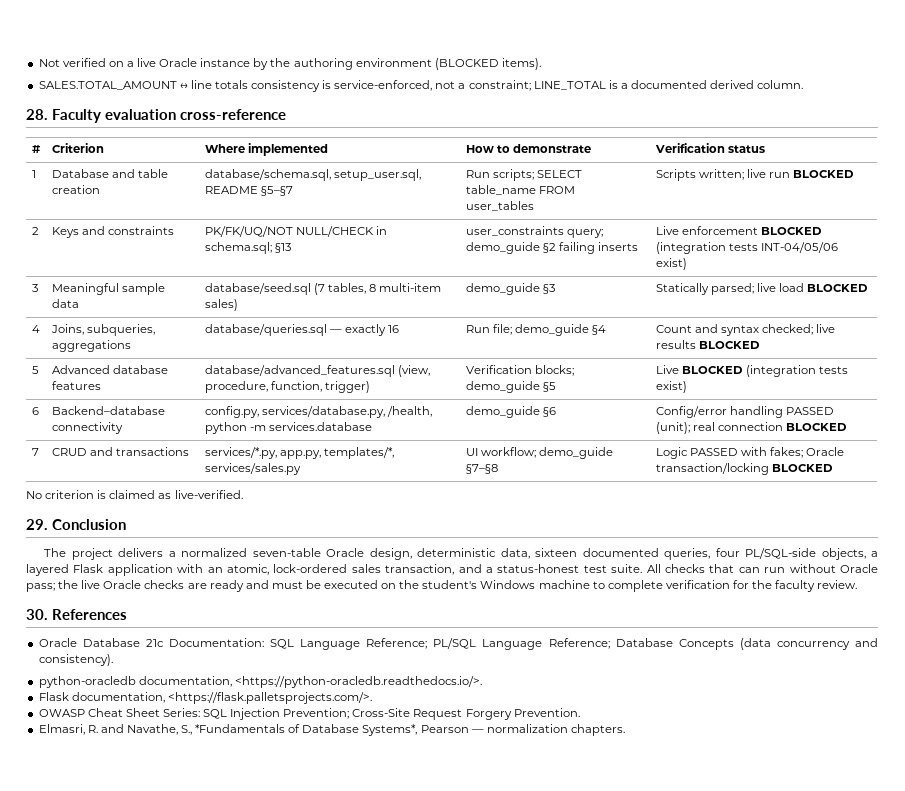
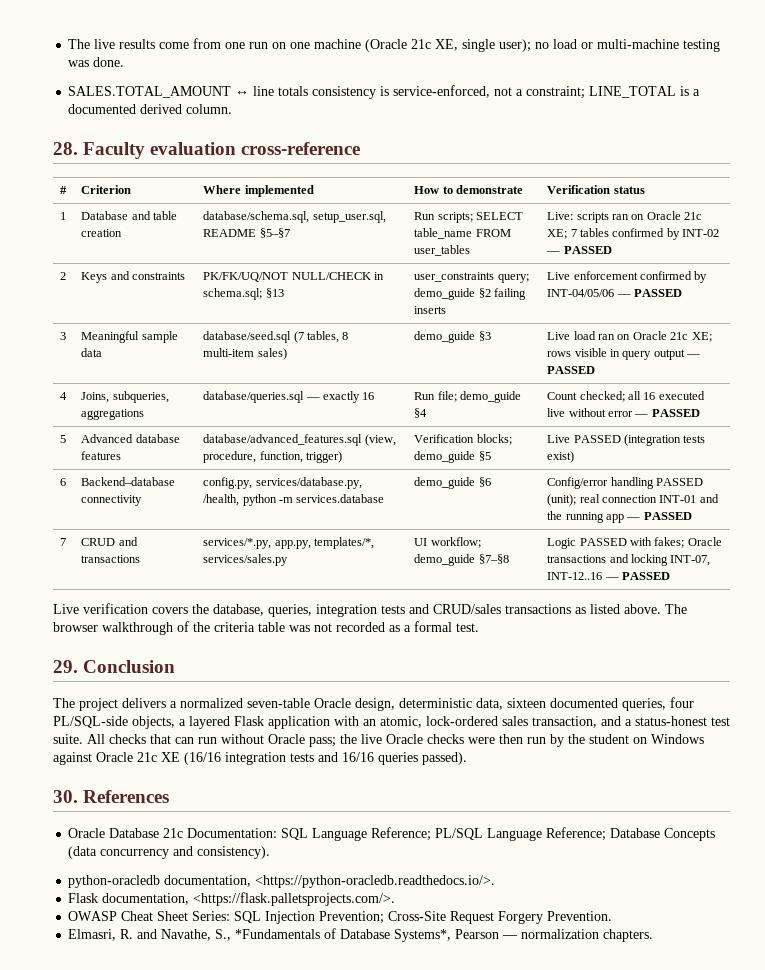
- Not verified on a live Oracle instance by the authoring environment (BLOCKED items).
+ The live results come from one run on one machine (Oracle 21c XE, single user); no load or multi-machine testing was done.
- 1 | Database and table creation | database/schema.sql, setup_user.sql, README §5–§7 | Run scripts; SELECT table_name FROM user_tables | Scripts written; live run BLOCKED
+ 1 | Database and table creation | database/schema.sql, setup_user.sql, README §5–§7 | Run scripts; SELECT table_name FROM user_tables | Live: scripts ran on Oracle 21c XE; 7 tables confirmed by INT-02 — PASSED
- 2 | Keys and constraints | PK/FK/UQ/NOT NULL/CHECK in schema.sql; §13 | user_constraints query; demo_guide §2 failing inserts | Live enforcement BLOCKED (integration tests INT-04/05/06 exist)
+ 2 | Keys and constraints | PK/FK/UQ/NOT NULL/CHECK in schema.sql; §13 | user_constraints query; demo_guide §2 failing inserts | Live enforcement confirmed by INT-04/05/06 — PASSED
- 3 | Meaningful sample data | database/seed.sql (7 tables, 8 multi-item sales) | demo_guide §3 | Statically parsed; live load BLOCKED
+ 3 | Meaningful sample data | database/seed.sql (7 tables, 8 multi-item sales) | demo_guide §3 | Live load ran on Oracle 21c XE; rows visible in query output — PASSED
- 4 | Joins, subqueries, aggregations | database/queries.sql — exactly 16 | Run file; demo_guide §4 | Count and syntax checked; live results BLOCKED
+ 4 | Joins, subqueries, aggregations | database/queries.sql — exactly 16 | Run file; demo_guide §4 | Count checked; all 16 executed live without error — PASSED
- 5 | Advanced database features | database/advanced_features.sql (view, procedure, function, trigger) | Verification blocks; demo_guide §5 | Live BLOCKED (integration tests exist)
+ 5 | Advanced database features | database/advanced_features.sql (view, procedure, function, trigger) | Verification blocks; demo_guide §5 | Live PASSED (integration tests exist)
- 6 | Backend–database connectivity | config.py, services/database.py, /health, python -m services.database | demo_guide §6 | Config/error handling PASSED (unit); real connection BLOCKED
+ 6 | Backend–database connectivity | config.py, services/database.py, /health, python -m services.database | demo_guide §6 | Config/error handling PASSED (unit); real connection INT-01 and the running app — PASSED
- 7 | CRUD and transactions | services/*.py, app.py, templates/*, services/sales.py | UI workflow; demo_guide §7–§8 | Logic PASSED with fakes; Oracle transaction/locking BLOCKED
- No criterion is claimed as live-verified.
+ 7 | CRUD and transactions | services/*.py, app.py, templates/*, services/sales.py | UI workflow; demo_guide §7–§8 | Logic PASSED with fakes; Oracle transactions and locking INT-07, INT-12..16 — PASSED
+ Live verification covers the database, queries, integration tests and CRUD/sales transactions as listed above. The browser walkthrough of the criteria table was not recorded as a formal test.
- All checks that can run without Oracle pass; the live Oracle checks are ready and must be executed on the student's Windows machine to complete verification for the faculty review.
+ All checks that can run without Oracle pass; the live Oracle checks were then run by the student on Windows against Oracle 21c XE (16/16 integration tests and 16/16 queries passed).

